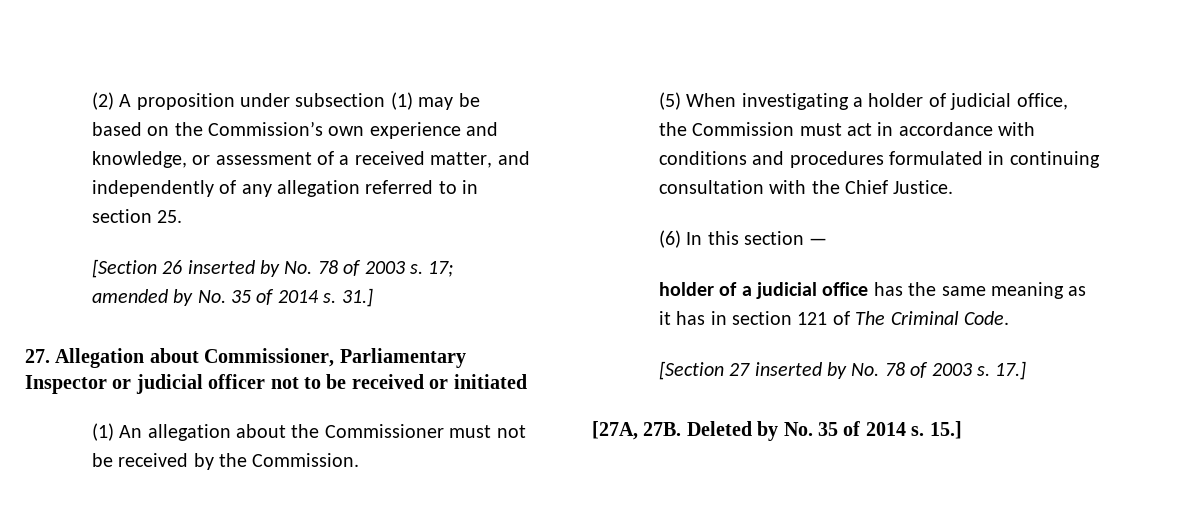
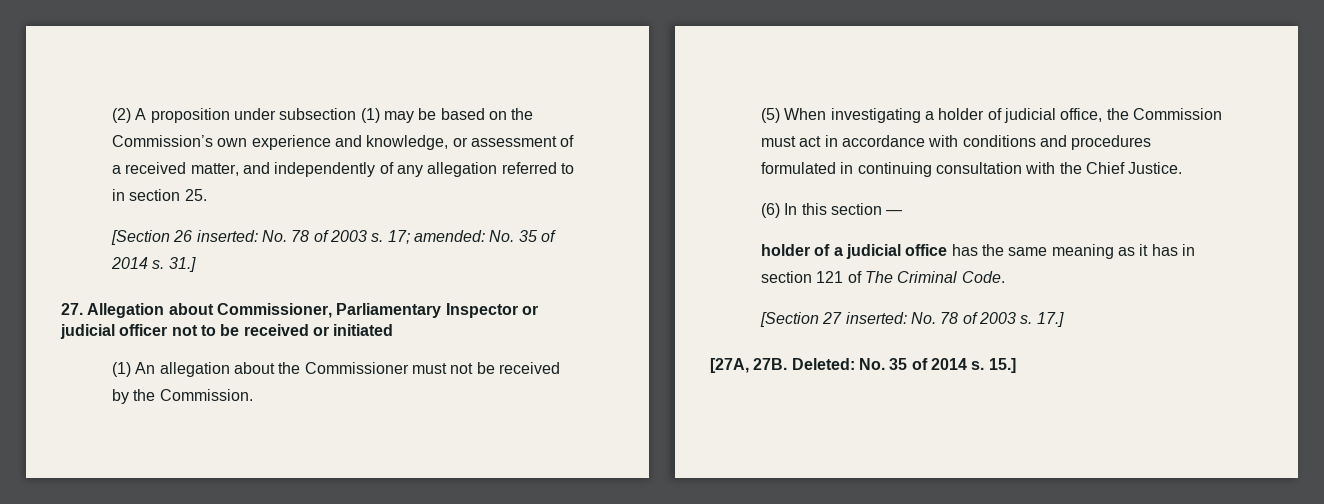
- [Section 26 inserted by No. 78 of 2003 s.
+ [Section 26 inserted: No. 78 of 2003 s.
- 17; amended by No. 35 of 2014 s.
+ 17; amended: No. 35 of 2014 s.
- [Section 27 inserted by No. 78 of 2003 s.
+ [Section 27 inserted: No. 78 of 2003 s.
- Deleted by No. 35 of 2014 s.
+ Deleted: No. 35 of 2014 s.

